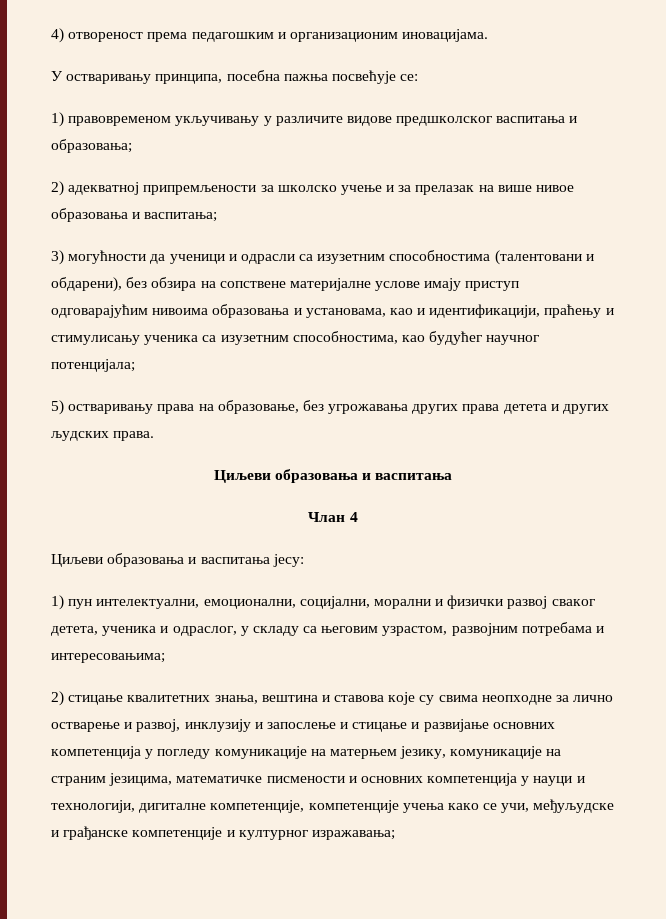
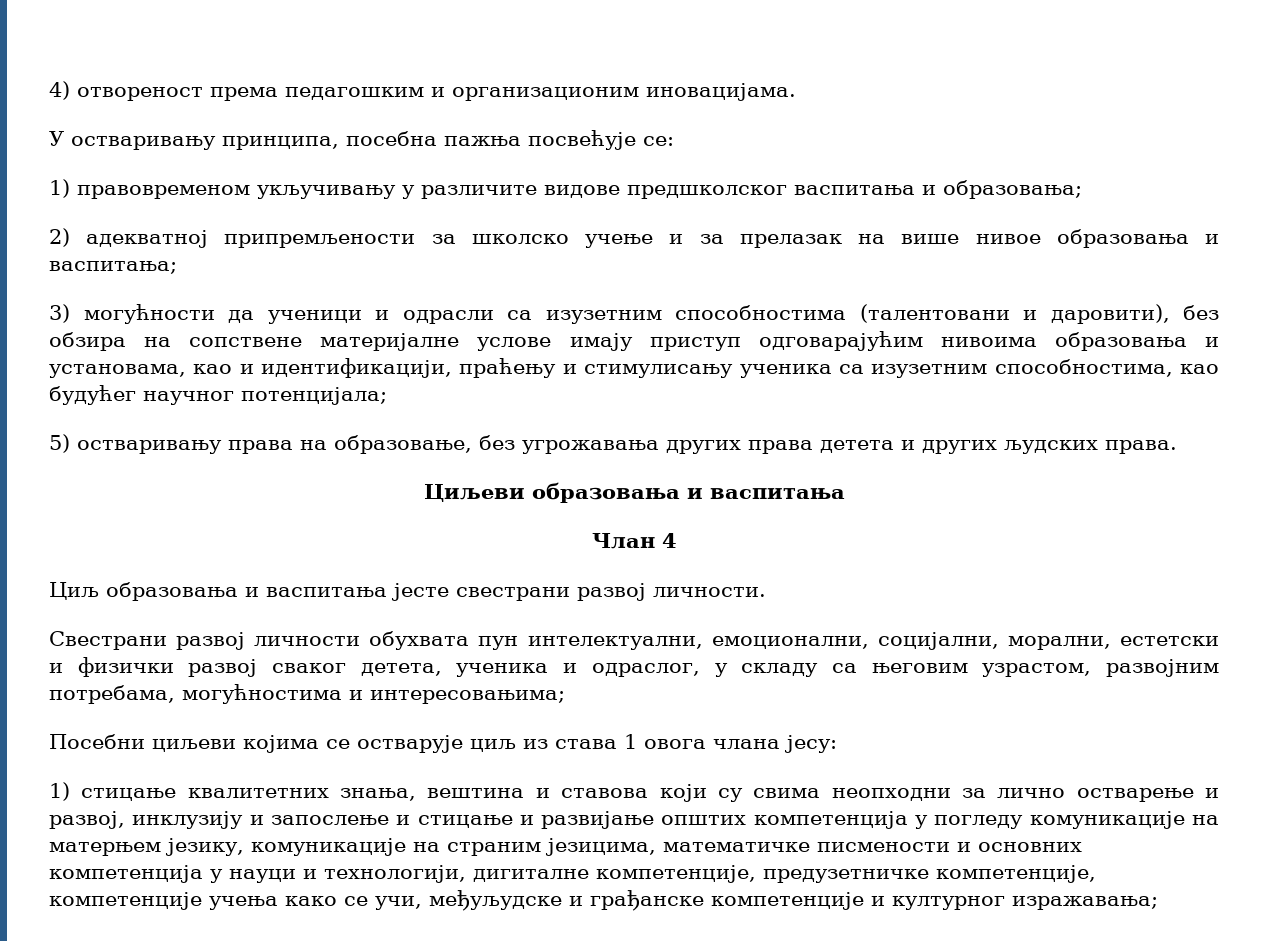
- 3) могућности да ученици и одрасли са изузетним способностима (талентовани и обдарени), без обзира на сопствене материјалне услове имају приступ одговарајућим нивоима образовања и установама, као и идентификацији, праћењу и стимулисању ученика са изузетним способностима, као будућег научног потенцијала;
+ 3) могућности да ученици и одрасли са изузетним способностима (талентовани и даровити), без обзира на сопствене материјалне услове имају приступ одговарајућим нивоима образовања и установама, као и идентификацији, праћењу и стимулисању ученика са изузетним способностима, као будућег научног потенцијала;
- Циљеви образовања и васпитања јесу:
- 1) пун интелектуални, емоционални, социјални, морални и физички развој сваког детета, ученика и одраслог, у складу са његовим узрастом, развојним потребама и интересовањима;
+ Циљ образовања и васпитања јесте свестрани развој личности.
+ Свестрани развој личности обухвата пун интелектуални, емоционални, социјални, морални, естетски и физички развој сваког детета, ученика и одраслог, у складу са његовим узрастом, развојним потребама, могућностима и интересовањима;
- 2) стицање квалитетних знања, вештина и ставова које су свима неопходне за лично остварење и развој, инклузију и запослење и стицање и развијање основних компетенција у погледу комуникације на матерњем језику, комуникације на страним језицима, математичке писмености и основних компетенција у науци и технологији, дигиталне компетенције, компетенције учења како се учи, међуљудске и грађанске компетенције и културног изражавања;
+ Посебни циљеви којима се остварује циљ из става 1 овога члана јесу:
+ 1) стицање квалитетних знања, вештина и ставова који су свима неопходни за лично остварење и развој, инклузију и запослење и стицање и развијање општих компетенција у погледу комуникације на матерњем језику, комуникације на страним језицима, математичке писмености и основних компетенција у науци и технологији, дигиталне компетенције, предузетничке компетенције, компетенције учења како се учи, међуљудске и грађанске компетенције и културног изражавања;

